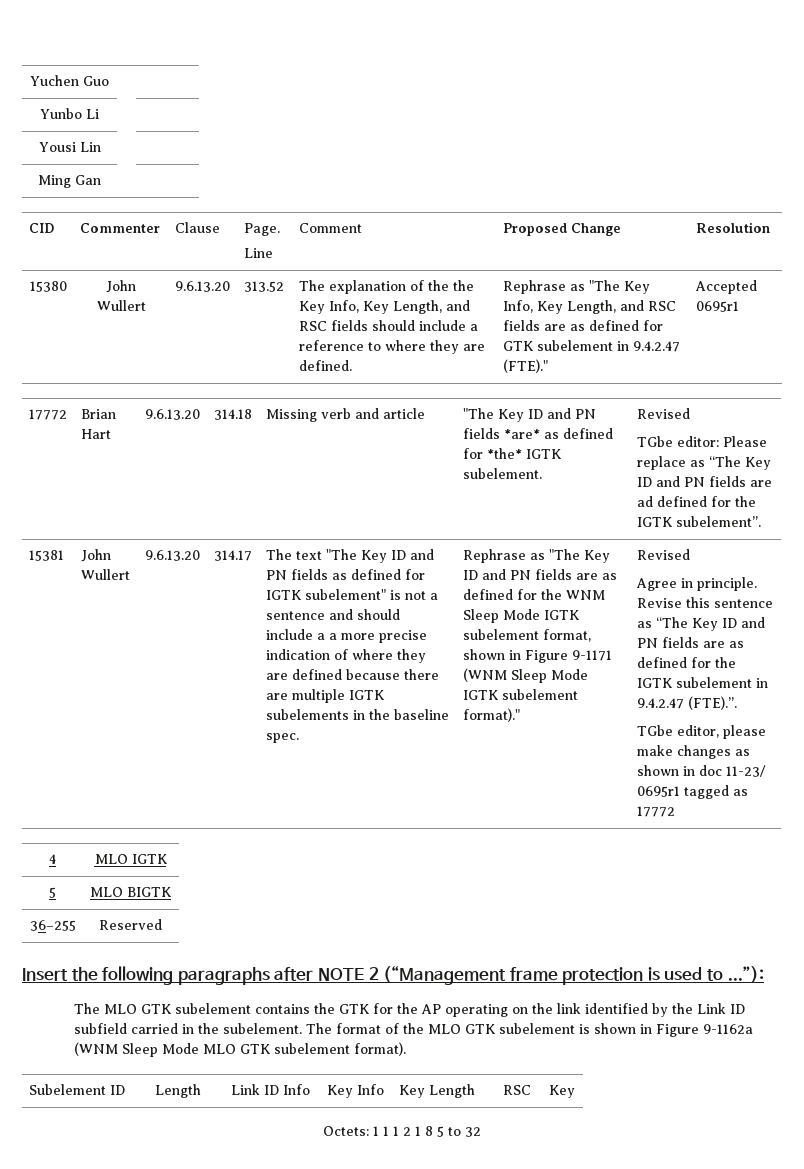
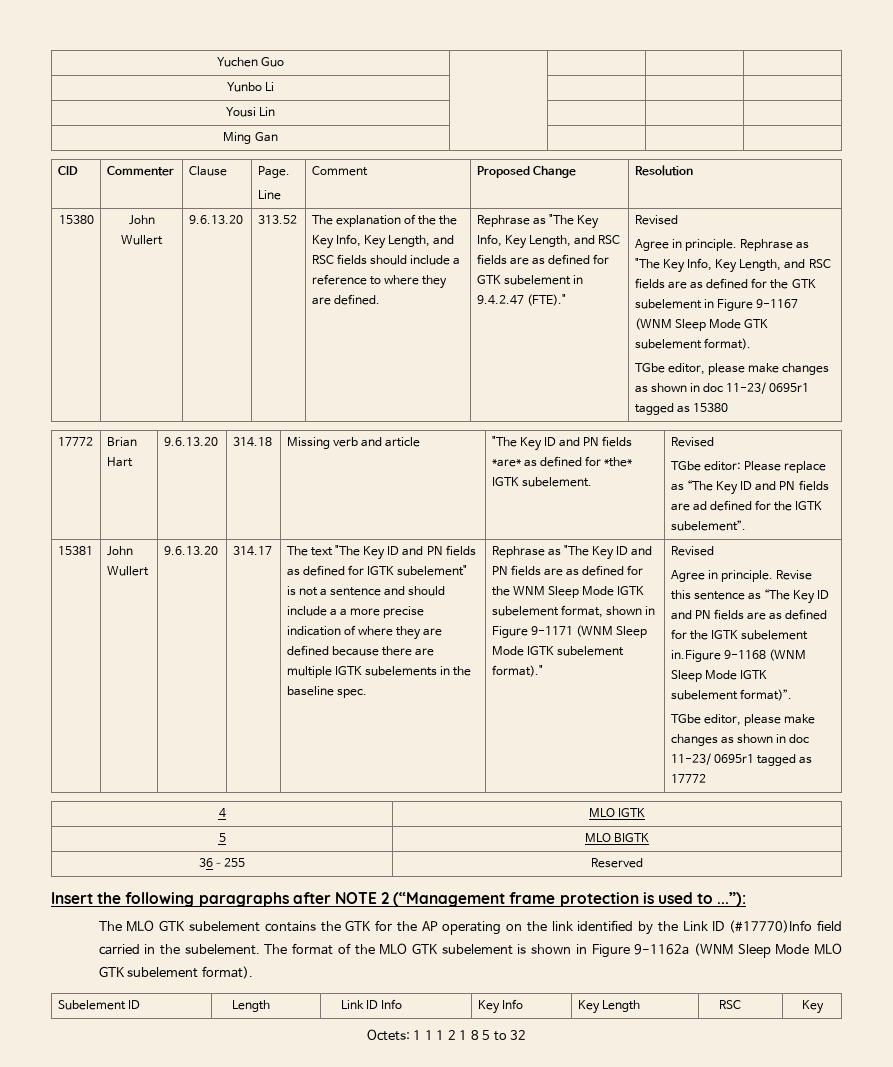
- Rephrase as "The Key Info, Key Length, and RSC fields are as defined for GTK subelement in 9.4.2.47 (FTE)." | Accepted 0695r1
+ Rephrase as "The Key Info, Key Length, and RSC fields are as defined for GTK subelement in 9.4.2.47 (FTE)." | Revised
+ Agree in principle. Rephrase as "The Key Info, Key Length, and RSC fields are as defined for the GTK subelement in Figure 9-1167 (WNM Sleep Mode GTK subelement format).
+ TGbe editor, please make changes as shown in doc 11-23/ 0695r1 tagged as 15380
- Revise this sentence as “The Key ID and PN fields are as defined for the IGTK subelement in 9.4.2.47 (FTE).”.
+ Revise this sentence as “The Key ID and PN fields are as defined for the IGTK subelement in.Figure 9-1168 (WNM Sleep Mode IGTK subelement format)”.
- The MLO GTK subelement contains the GTK for the AP operating on the link identified by the Link ID subfield carried in the subelement.
+ The MLO GTK subelement contains the GTK for the AP operating on the link identified by the Link ID (#17770)Info field carried in the subelement.

